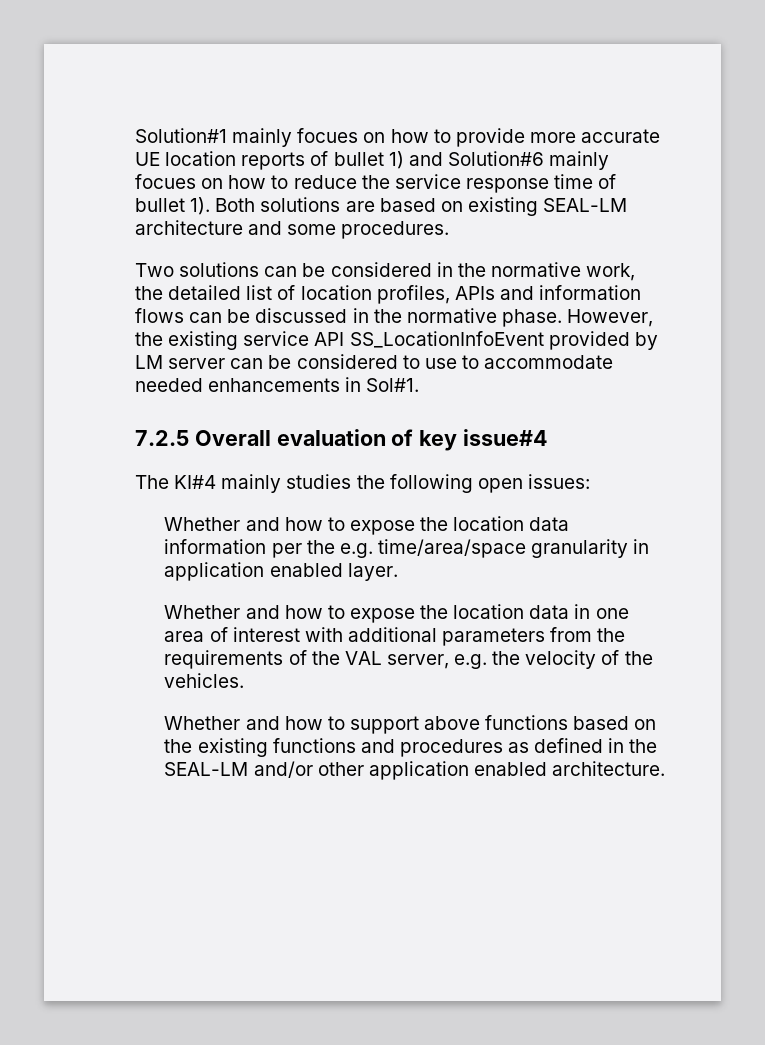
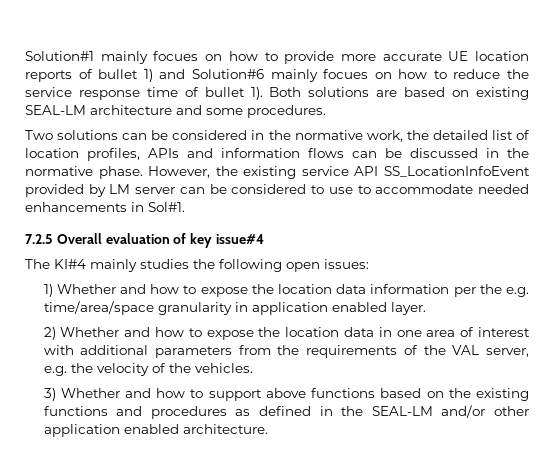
- Whether and how to expose the location data information per the e.g. time/area/space granularity in application enabled layer.
+ 1) Whether and how to expose the location data information per the e.g. time/area/space granularity in application enabled layer.
- Whether and how to expose the location data in one area of interest with additional parameters from the requirements of the VAL server, e.g. the velocity of the vehicles.
+ 2) Whether and how to expose the location data in one area of interest with additional parameters from the requirements of the VAL server, e.g. the velocity of the vehicles.
- Whether and how to support above functions based on the existing functions and procedures as defined in the SEAL-LM and/or other application enabled architecture.
+ 3) Whether and how to support above functions based on the existing functions and procedures as defined in the SEAL-LM and/or other application enabled architecture.

